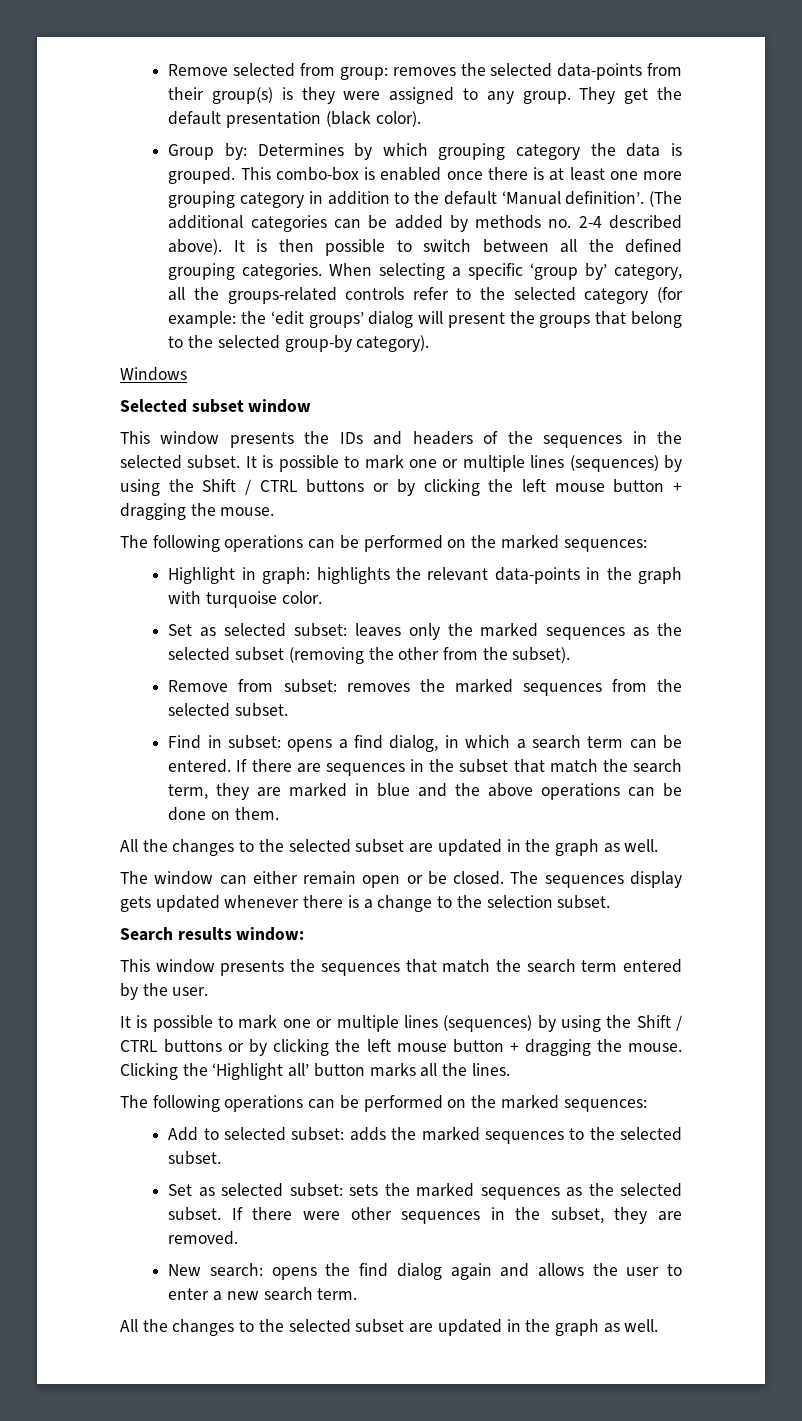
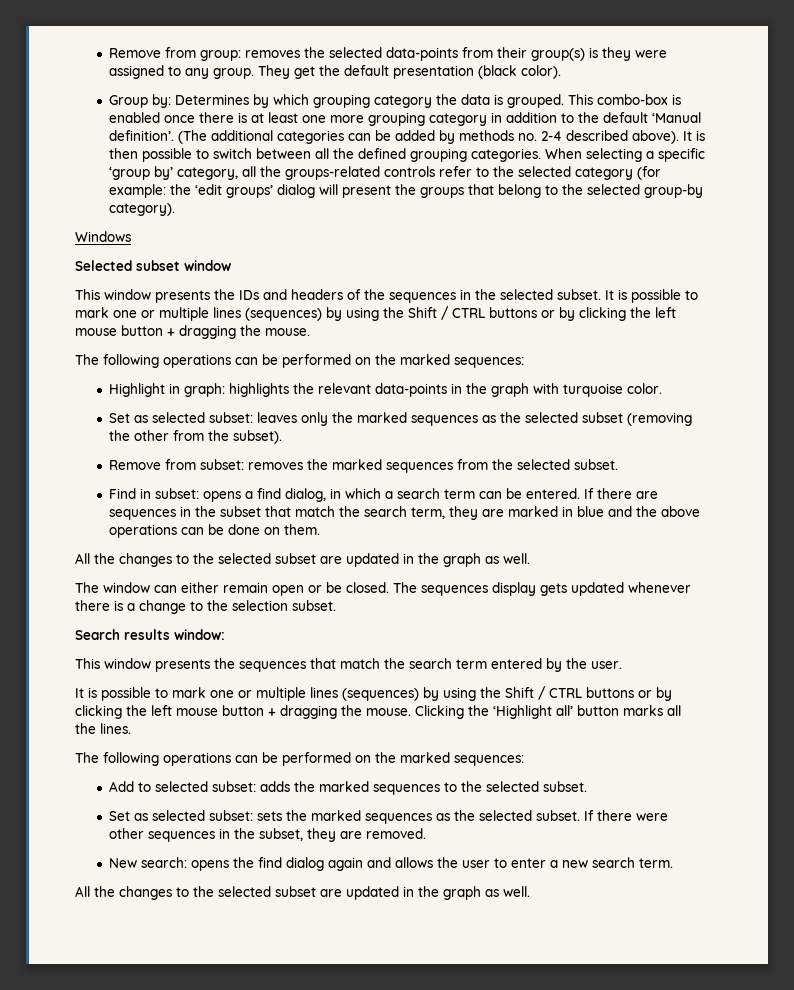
- Remove selected from group: removes the selected data-points from their group(s) is they were assigned to any group.
+ Remove from group: removes the selected data-points from their group(s) is they were assigned to any group.

